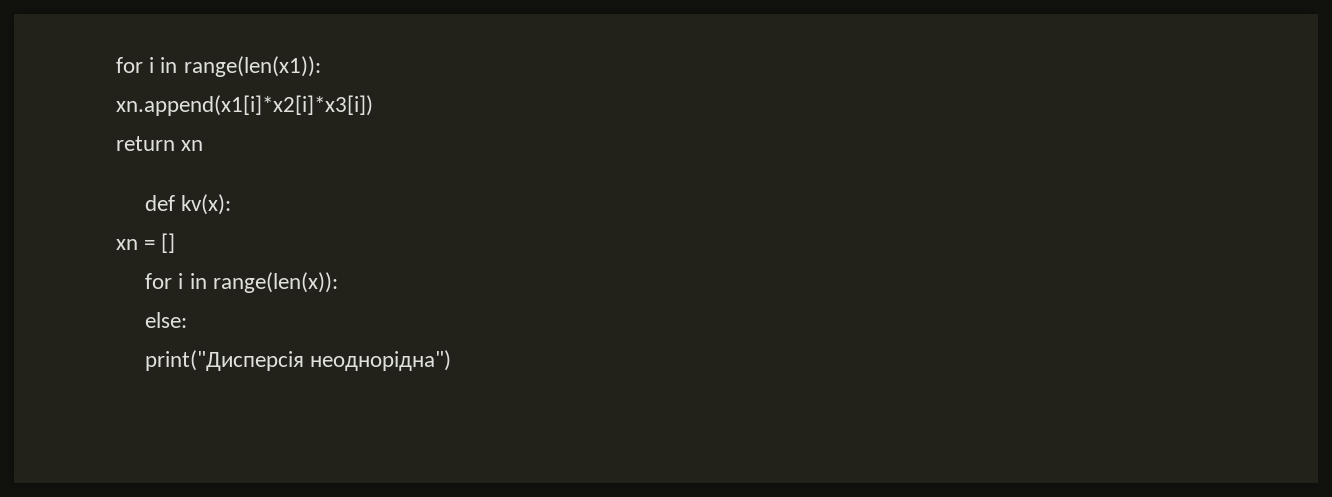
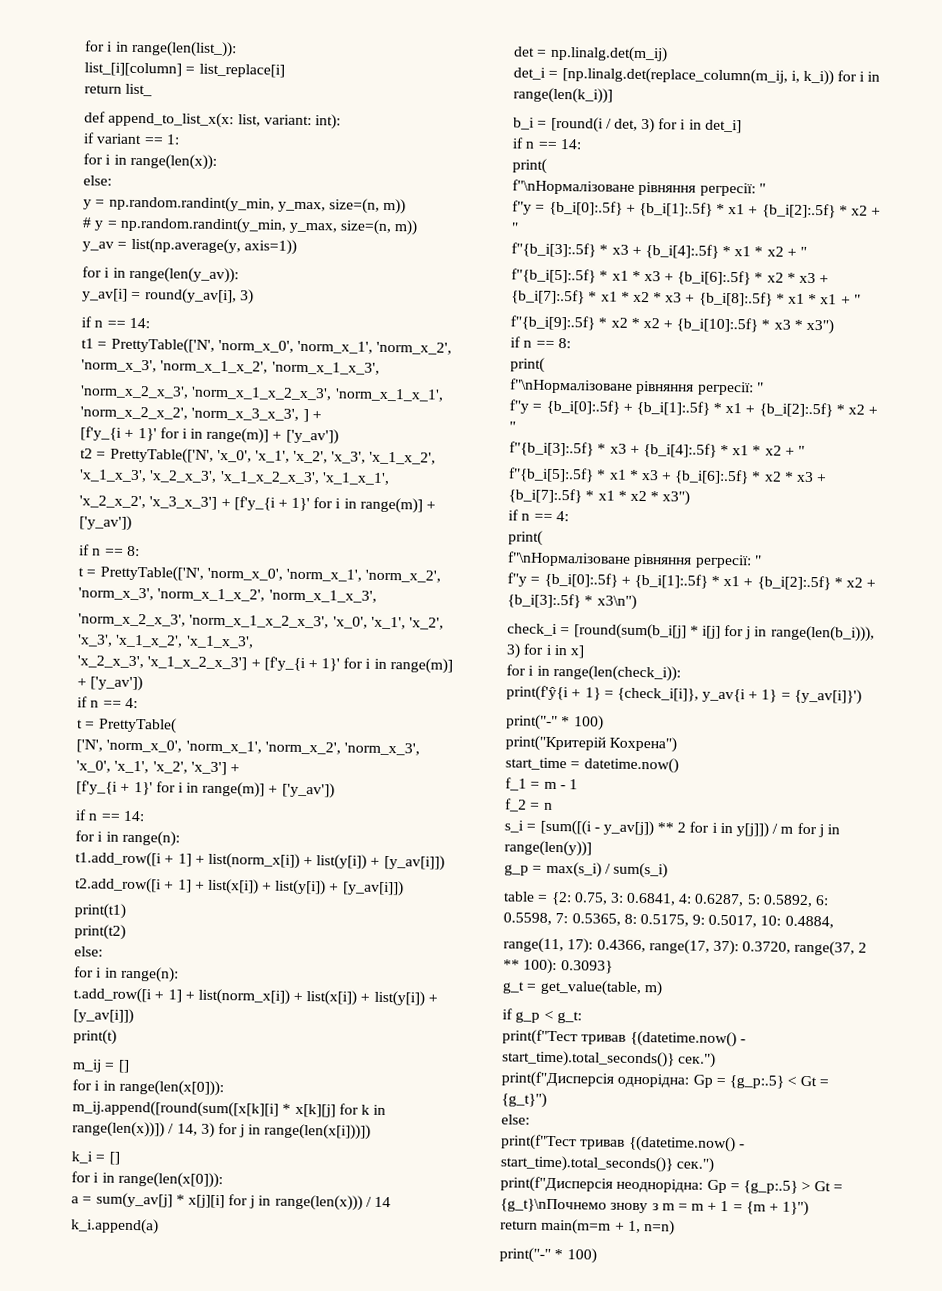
- for i in range(len(x1)):
- xn.append(x1[i]*x2[i]*x3[i])
- return xn
+ for i in range(len(list_)):
+ list_[i][column] = list_replace[i]
+ return list_
- def kv(x):
- xn = []
+ def append_to_list_x(x: list, variant: int):
+ if variant == 1:
  for i in range(len(x)):
  else:
- print("Дисперсія неоднорідна")
+ y = np.random.randint(y_min, y_max, size=(n, m))
+ # y = np.random.randint(y_min, y_max, size=(n, m))
+ y_av = list(np.average(y, axis=1))
+ for i in range(len(y_av)):
+ y_av[i] = round(y_av[i], 3)
+ if n == 14:
+ t1 = PrettyTable(['N', 'norm_x_0', 'norm_x_1', 'norm_x_2', 'norm_x_3', 'norm_x_1_x_2', 'norm_x_1_x_3',
+ 'norm_x_2_x_3', 'norm_x_1_x_2_x_3', 'norm_x_1_x_1', 'norm_x_2_x_2', 'norm_x_3_x_3', ] +
+ [f'y_{i + 1}' for i in range(m)] + ['y_av'])
+ t2 = PrettyTable(['N', 'x_0', 'x_1', 'x_2', 'x_3', 'x_1_x_2', 'x_1_x_3', 'x_2_x_3', 'x_1_x_2_x_3', 'x_1_x_1',
+ 'x_2_x_2', 'x_3_x_3'] + [f'y_{i + 1}' for i in range(m)] + ['y_av'])
+ if n == 8:
+ t = PrettyTable(['N', 'norm_x_0', 'norm_x_1', 'norm_x_2', 'norm_x_3', 'norm_x_1_x_2', 'norm_x_1_x_3',
+ 'norm_x_2_x_3', 'norm_x_1_x_2_x_3', 'x_0', 'x_1', 'x_2', 'x_3', 'x_1_x_2', 'x_1_x_3',
+ 'x_2_x_3', 'x_1_x_2_x_3'] + [f'y_{i + 1}' for i in range(m)] + ['y_av'])
+ if n == 4:
+ t = PrettyTable(
+ ['N', 'norm_x_0', 'norm_x_1', 'norm_x_2', 'norm_x_3', 'x_0', 'x_1', 'x_2', 'x_3'] +
+ [f'y_{i + 1}' for i in range(m)] + ['y_av'])
+ if n == 14:
+ for i in range(n):
+ t1.add_row([i + 1] + list(norm_x[i]) + list(y[i]) + [y_av[i]])
+ t2.add_row([i + 1] + list(x[i]) + list(y[i]) + [y_av[i]])
+ print(t1)
+ print(t2)
+ else:
+ for i in range(n):
+ t.add_row([i + 1] + list(norm_x[i]) + list(x[i]) + list(y[i]) + [y_av[i]])
+ print(t)
+ m_ij = []
+ for i in range(len(x[0])):
+ m_ij.append([round(sum([x[k][i] * x[k][j] for k in range(len(x))]) / 14, 3) for j in range(len(x[i]))])
+ k_i = []
+ for i in range(len(x[0])):
+ a = sum(y_av[j] * x[j][i] for j in range(len(x))) / 14
+ k_i.append(a)
+ det = np.linalg.det(m_ij)
+ det_i = [np.linalg.det(replace_column(m_ij, i, k_i)) for i in range(len(k_i))]
+ b_i = [round(i / det, 3) for i in det_i]
+ if n == 14:
+ print(
+ f"\nНормалізоване рівняння регресії: "
+ f"y = {b_i[0]:.5f} + {b_i[1]:.5f} * x1 + {b_i[2]:.5f} * x2 + "
+ f"{b_i[3]:.5f} * x3 + {b_i[4]:.5f} * x1 * x2 + "
+ f"{b_i[5]:.5f} * x1 * x3 + {b_i[6]:.5f} * x2 * x3 + {b_i[7]:.5f} * x1 * x2 * x3 + {b_i[8]:.5f} * x1 * x1 + "
+ f"{b_i[9]:.5f} * x2 * x2 + {b_i[10]:.5f} * x3 * x3")
+ if n == 8:
+ print(
+ f"\nНормалізоване рівняння регресії: "
+ f"y = {b_i[0]:.5f} + {b_i[1]:.5f} * x1 + {b_i[2]:.5f} * x2 + "
+ f"{b_i[3]:.5f} * x3 + {b_i[4]:.5f} * x1 * x2 + "
+ f"{b_i[5]:.5f} * x1 * x3 + {b_i[6]:.5f} * x2 * x3 + {b_i[7]:.5f} * x1 * x2 * x3")
+ if n == 4:
+ print(
+ f"\nНормалізоване рівняння регресії: "
+ f"y = {b_i[0]:.5f} + {b_i[1]:.5f} * x1 + {b_i[2]:.5f} * x2 + {b_i[3]:.5f} * x3\n")
+ check_i = [round(sum(b_i[j] * i[j] for j in range(len(b_i))), 3) for i in x]
+ for i in range(len(check_i)):
+ print(f'ŷ{i + 1} = {check_i[i]}, y_av{i + 1} = {y_av[i]}')
+ print("-" * 100)
+ print("Критерій Кохрена")
+ start_time = datetime.now()
+ f_1 = m - 1
+ f_2 = n
+ s_i = [sum([(i - y_av[j]) ** 2 for i in y[j]]) / m for j in range(len(y))]
+ g_p = max(s_i) / sum(s_i)
+ table = {2: 0.75, 3: 0.6841, 4: 0.6287, 5: 0.5892, 6: 0.5598, 7: 0.5365, 8: 0.5175, 9: 0.5017, 10: 0.4884,
+ range(11, 17): 0.4366, range(17, 37): 0.3720, range(37, 2 ** 100): 0.3093}
+ g_t = get_value(table, m)
+ if g_p < g_t:
+ print(f"Тест тривав {(datetime.now() - start_time).total_seconds()} сек.")
+ print(f"Дисперсія однорідна: Gp = {g_p:.5} < Gt = {g_t}")
+ else:
+ print(f"Тест тривав {(datetime.now() - start_time).total_seconds()} сек.")
+ print(f"Дисперсія неоднорідна: Gp = {g_p:.5} > Gt = {g_t}\nПочнемо знову з m = m + 1 = {m + 1}")
+ return main(m=m + 1, n=n)
+ print("-" * 100)

